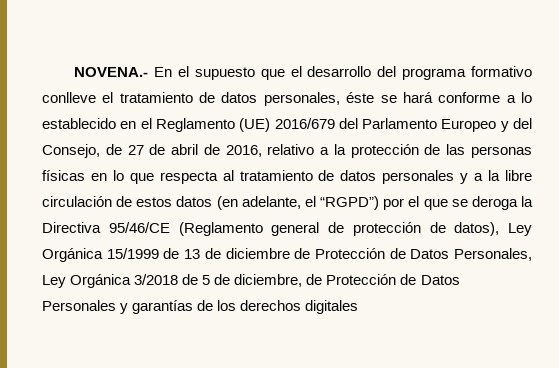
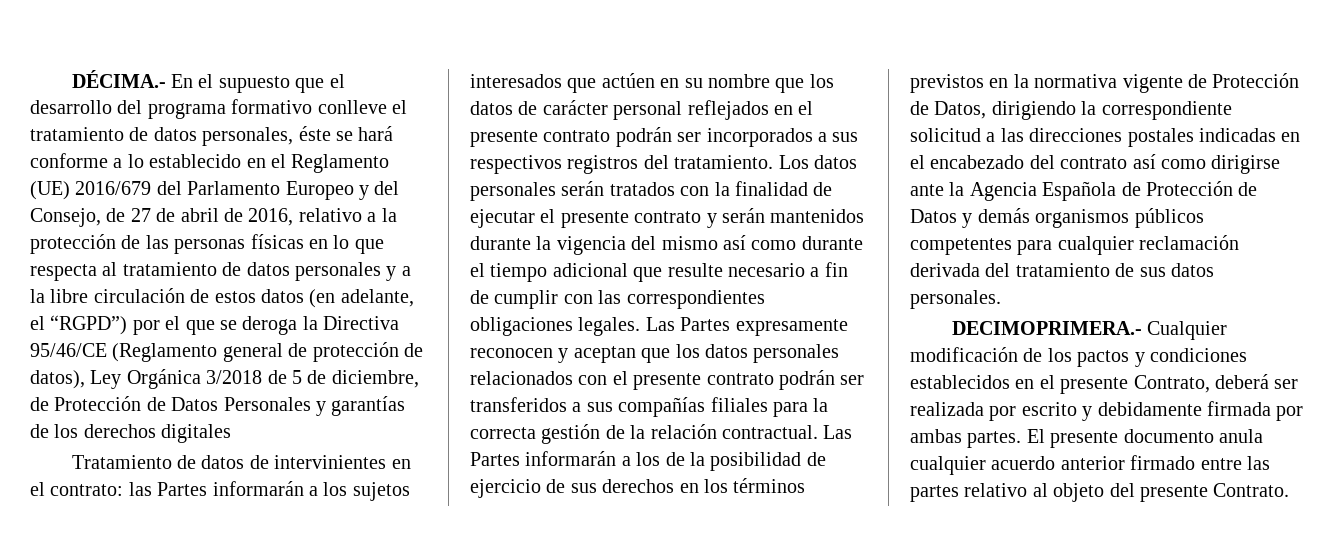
- NOVENA.- En el supuesto que el desarrollo del programa formativo conlleve el tratamiento de datos personales, éste se hará conforme a lo establecido en el Reglamento (UE) 2016/679 del Parlamento Europeo y del Consejo, de 27 de abril de 2016, relativo a la protección de las personas físicas en lo que respecta al tratamiento de datos personales y a la libre circulación de estos datos (en adelante, el “RGPD”) por el que se deroga la Directiva 95/46/CE (Reglamento general de protección de datos), Ley Orgánica 15/1999 de 13 de diciembre de Protección de Datos Personales, Ley Orgánica 3/2018 de 5 de diciembre, de Protección de Datos Personales y garantías de los derechos digitales
+ DÉCIMA.- En el supuesto que el desarrollo del programa formativo conlleve el tratamiento de datos personales, éste se hará conforme a lo establecido en el Reglamento (UE) 2016/679 del Parlamento Europeo y del Consejo, de 27 de abril de 2016, relativo a la protección de las personas físicas en lo que respecta al tratamiento de datos personales y a la libre circulación de estos datos (en adelante, el “RGPD”) por el que se deroga la Directiva 95/46/CE (Reglamento general de protección de datos), Ley Orgánica 3/2018 de 5 de diciembre, de Protección de Datos Personales y garantías de los derechos digitales
+ Tratamiento de datos de intervinientes en el contrato: las Partes informarán a los sujetos interesados que actúen en su nombre que los datos de carácter personal reflejados en el presente contrato podrán ser incorporados a sus respectivos registros del tratamiento. Los datos personales serán tratados con la finalidad de ejecutar el presente contrato y serán mantenidos durante la vigencia del mismo así como durante el tiempo adicional que resulte necesario a fin de cumplir con las correspondientes obligaciones legales. Las Partes expresamente reconocen y aceptan que los datos personales relacionados con el presente contrato podrán ser transferidos a sus compañías filiales para la correcta gestión de la relación contractual. Las Partes informarán a los de la posibilidad de ejercicio de sus derechos en los términos previstos en la normativa vigente de Protección de Datos, dirigiendo la correspondiente solicitud a las direcciones postales indicadas en el encabezado del contrato así como dirigirse ante la Agencia Española de Protección de Datos y demás organismos públicos competentes para cualquier reclamación derivada del tratamiento de sus datos personales.
+ DECIMOPRIMERA.- Cualquier modificación de los pactos y condiciones establecidos en el presente Contrato, deberá ser realizada por escrito y debidamente firmada por ambas partes. El presente documento anula cualquier acuerdo anterior firmado entre las partes relativo al objeto del presente Contrato.

